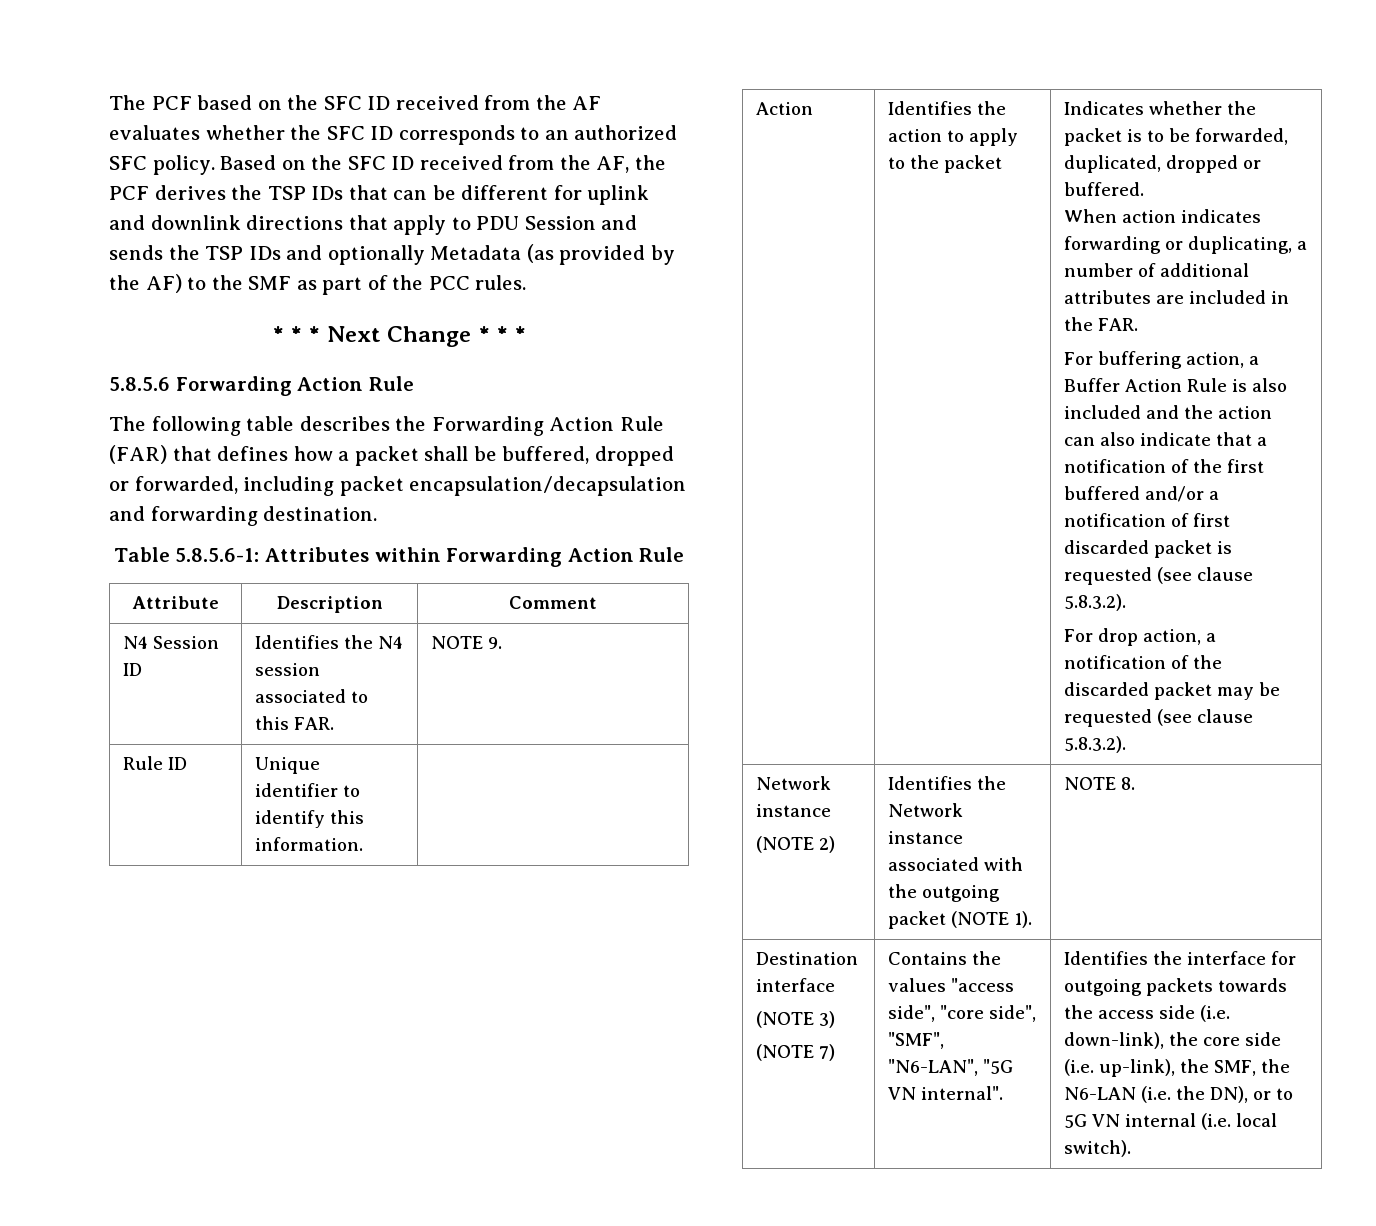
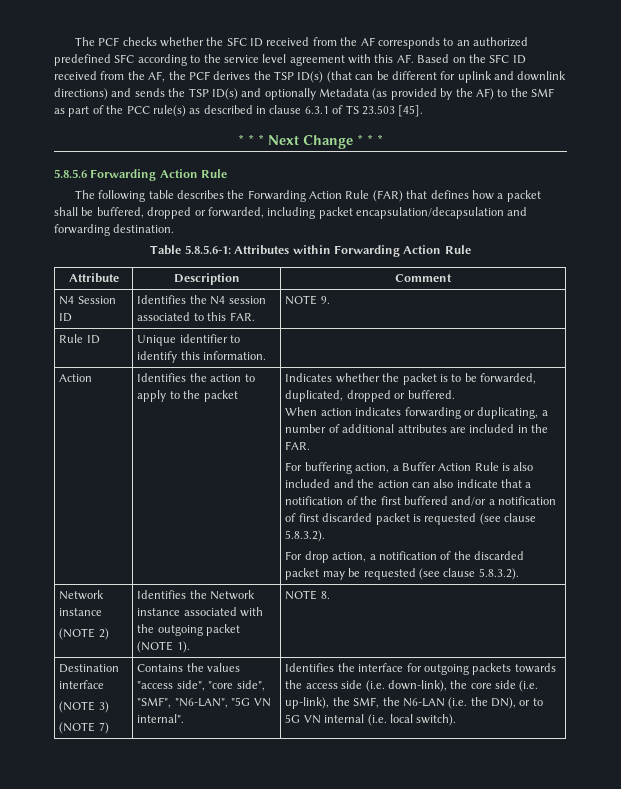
- The PCF based on the SFC ID received from the AF evaluates whether the SFC ID corresponds to an authorized SFC policy. Based on the SFC ID received from the AF, the PCF derives the TSP IDs that can be different for uplink and downlink directions that apply to PDU Session and sends the TSP IDs and optionally Metadata (as provided by the AF) to the SMF as part of the PCC rules.
+ The PCF checks whether the SFC ID received from the AF corresponds to an authorized predefined SFC according to the service level agreement with this AF. Based on the SFC ID received from the AF, the PCF derives the TSP ID(s) (that can be different for uplink and downlink directions) and sends the TSP ID(s) and optionally Metadata (as provided by the AF) to the SMF as part of the PCC rule(s) as described in clause 6.3.1 of TS 23.503 [45].

